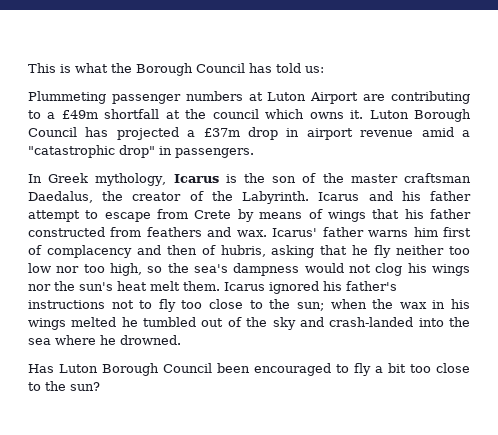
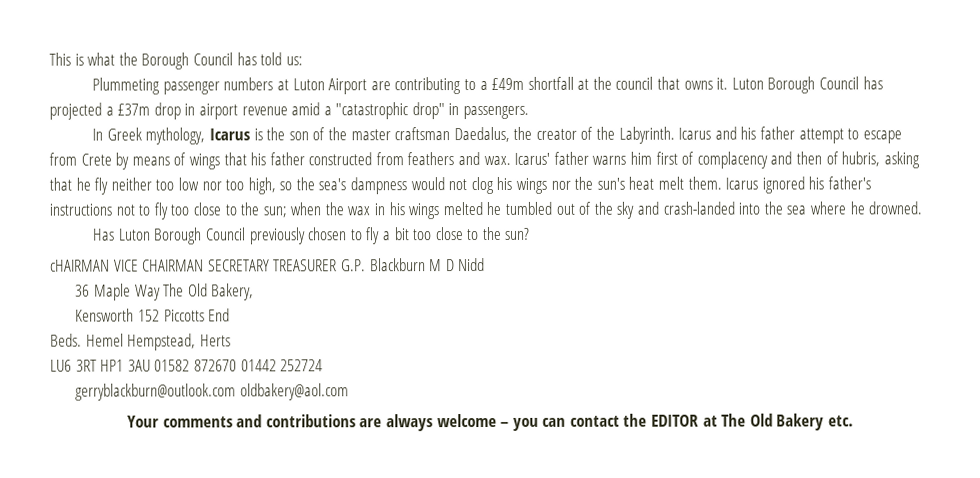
- Plummeting passenger numbers at Luton Airport are contributing to a £49m shortfall at the council which owns it.
+ Plummeting passenger numbers at Luton Airport are contributing to a £49m shortfall at the council that owns it.
- Has Luton Borough Council been encouraged to fly a bit too close to the sun?
+ Has Luton Borough Council previously chosen to fly a bit too close to the sun?
+ cHAIRMAN VICE CHAIRMAN SECRETARY TREASURER G.P. Blackburn M D Nidd
+ 36 Maple Way The Old Bakery,
+ Kensworth 152 Piccotts End
+ Beds. Hemel Hempstead, Herts
+ LU6 3RT HP1 3AU 01582 872670 01442 252724
+ gerryblackburn@outlook.com oldbakery@aol.com
+ Your comments and contributions are always welcome – you can contact the EDITOR at The Old Bakery etc.

